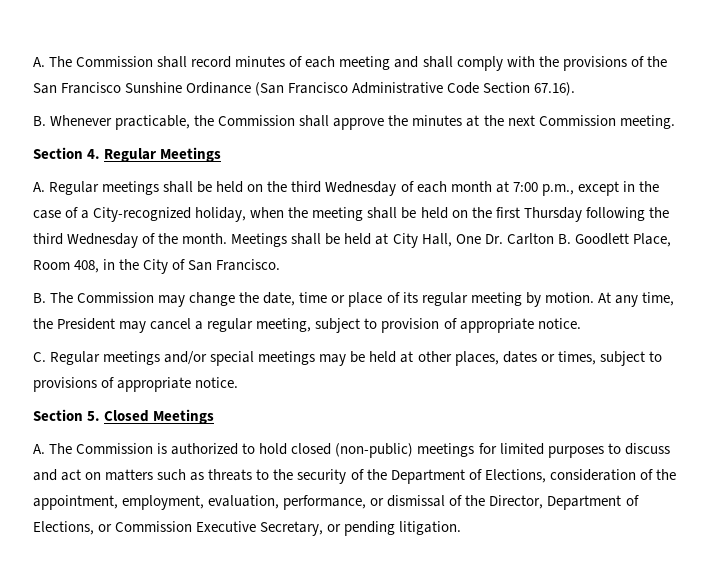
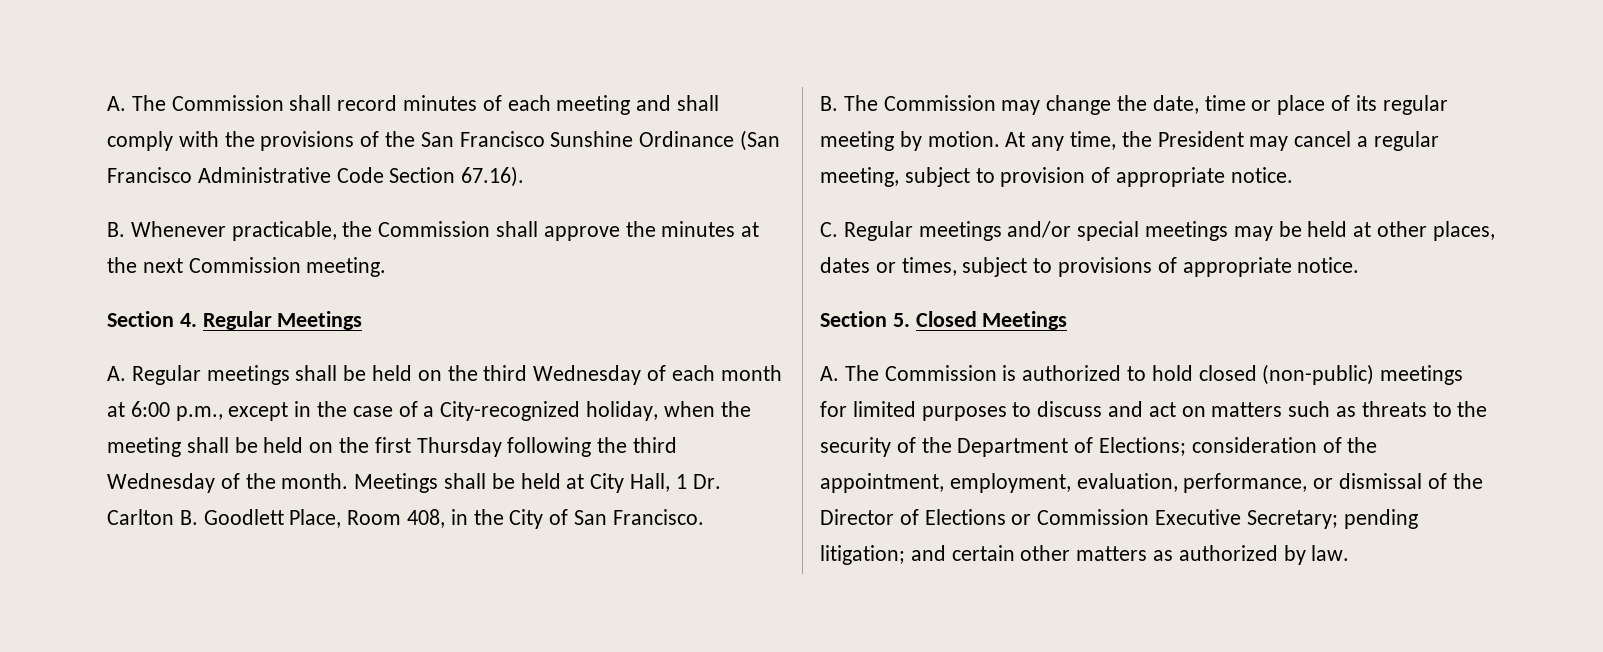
- A. Regular meetings shall be held on the third Wednesday of each month at 7:00 p.m., except in the case of a City-recognized holiday, when the meeting shall be held on the first Thursday following the third Wednesday of the month.
+ A. Regular meetings shall be held on the third Wednesday of each month at 6:00 p.m., except in the case of a City-recognized holiday, when the meeting shall be held on the first Thursday following the third Wednesday of the month.
- Meetings shall be held at City Hall, One Dr. Carlton B. Goodlett Place, Room 408, in the City of San Francisco.
+ Meetings shall be held at City Hall, 1 Dr. Carlton B. Goodlett Place, Room 408, in the City of San Francisco.
- A. The Commission is authorized to hold closed (non-public) meetings for limited purposes to discuss and act on matters such as threats to the security of the Department of Elections, consideration of the appointment, employment, evaluation, performance, or dismissal of the Director, Department of Elections, or Commission Executive Secretary, or pending litigation.
+ A. The Commission is authorized to hold closed (non-public) meetings for limited purposes to discuss and act on matters such as threats to the security of the Department of Elections; consideration of the appointment, employment, evaluation, performance, or dismissal of the Director of Elections or Commission Executive Secretary; pending litigation; and certain other matters as authorized by law.

